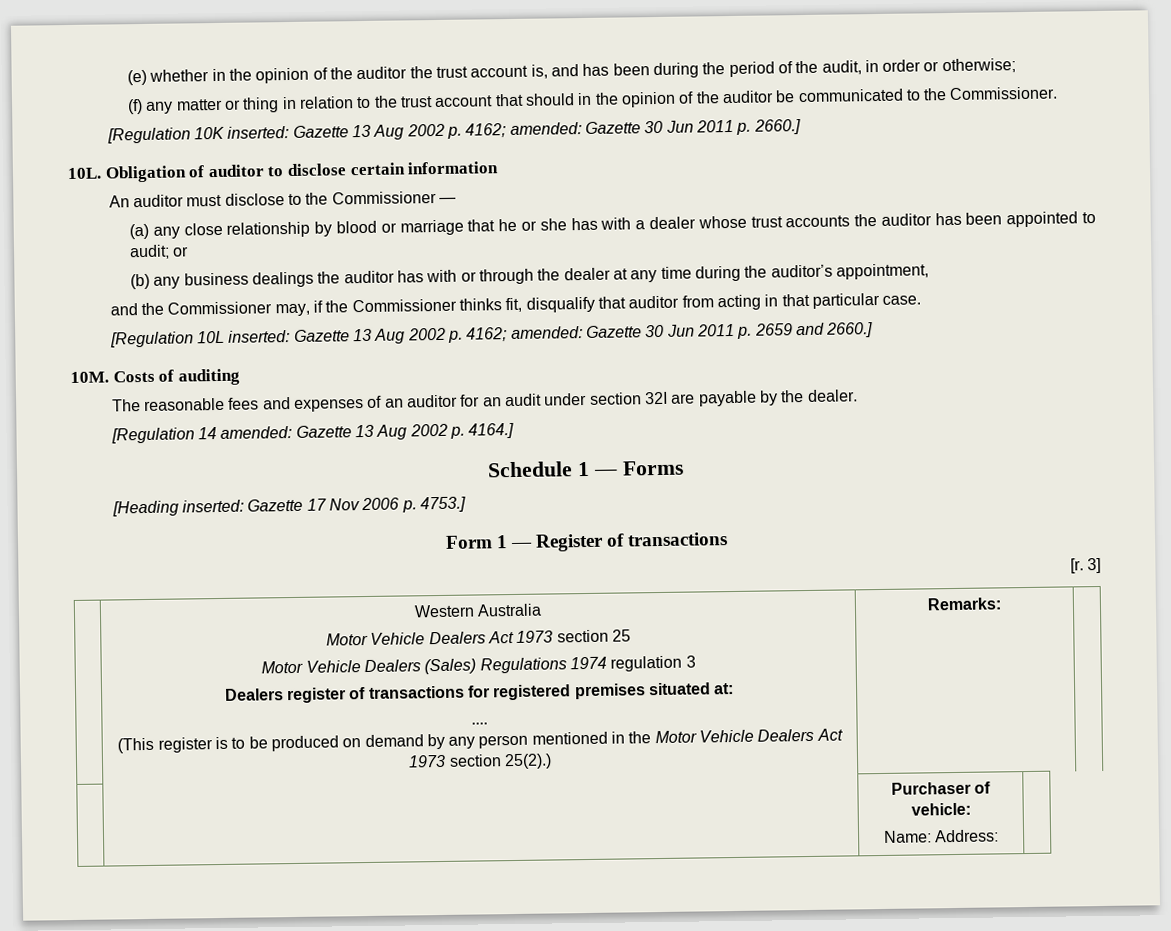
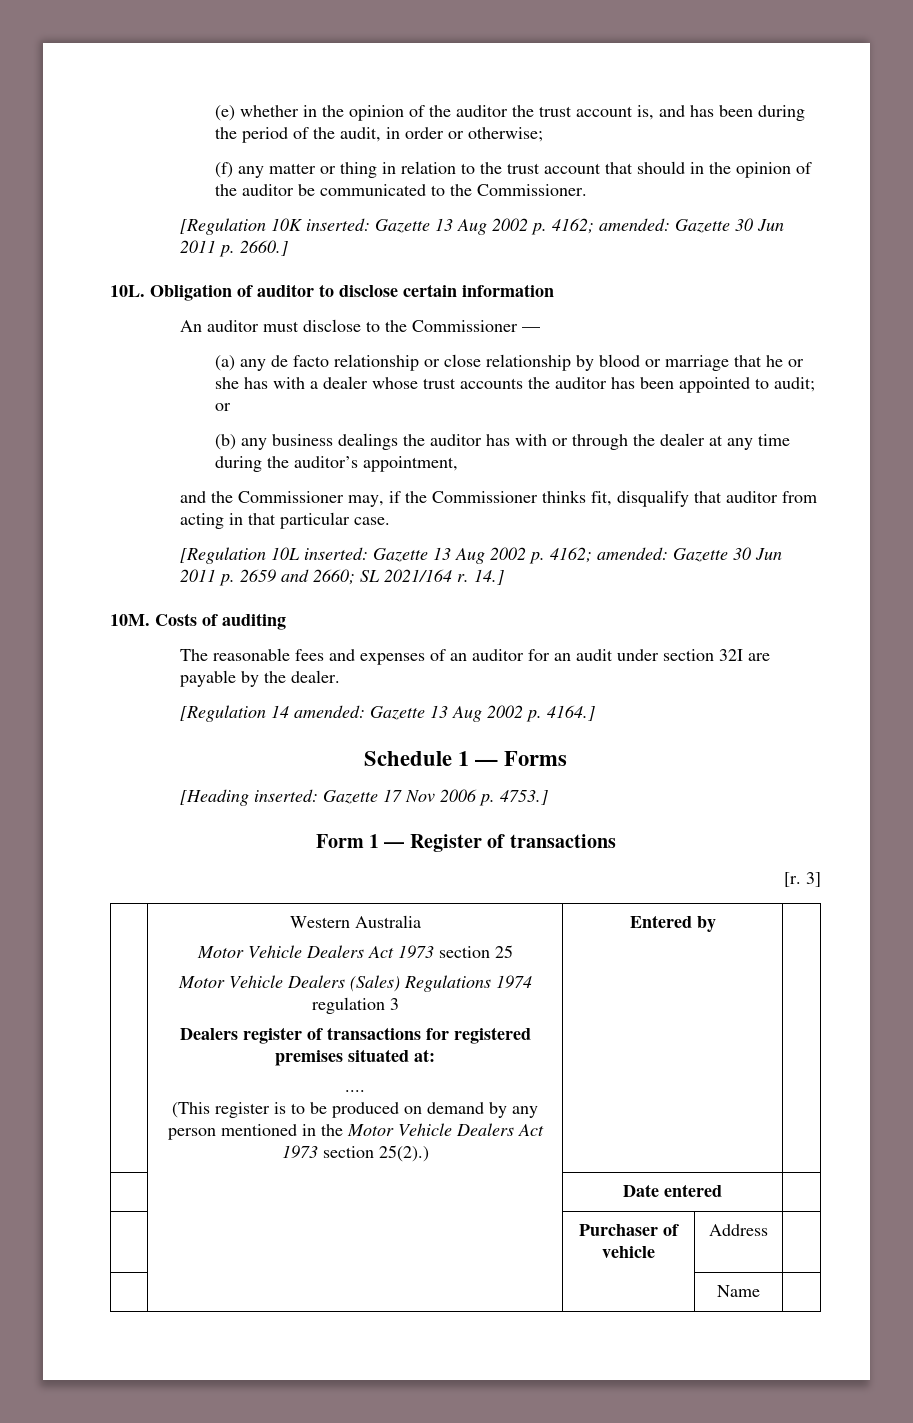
- (a) any close relationship by blood or marriage that he or she has with a dealer whose trust accounts the auditor has been appointed to audit; or
+ (a) any de facto relationship or close relationship by blood or marriage that he or she has with a dealer whose trust accounts the auditor has been appointed to audit; or
- [Regulation 10L inserted: Gazette 13 Aug 2002 p. 4162; amended: Gazette 30 Jun 2011 p. 2659 and 2660.]
+ [Regulation 10L inserted: Gazette 13 Aug 2002 p. 4162; amended: Gazette 30 Jun 2011 p. 2659 and 2660; SL 2021/164 r. 14.]
- Remarks:
+ Entered by |
+ | | Date entered |
- | | Purchaser of vehicle:
- Name: Address: |
+ | | Purchaser of vehicle | Address |
+ | | | Name |

